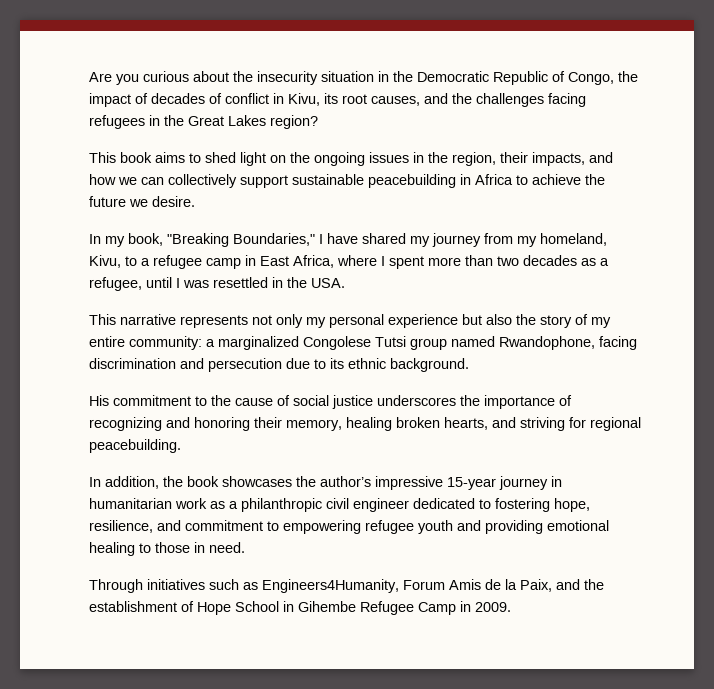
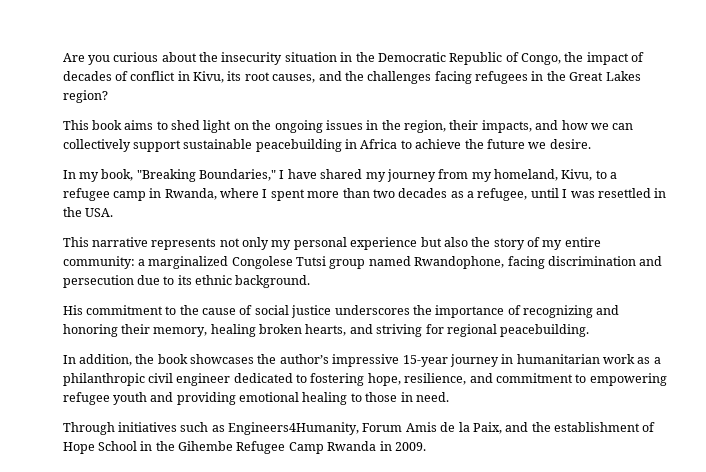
- In my book, "Breaking Boundaries," I have shared my journey from my homeland, Kivu, to a refugee camp in East Africa, where I spent more than two decades as a refugee, until I was resettled in the USA.
+ In my book, "Breaking Boundaries," I have shared my journey from my homeland, Kivu, to a refugee camp in Rwanda, where I spent more than two decades as a refugee, until I was resettled in the USA.
- Through initiatives such as Engineers4Humanity, Forum Amis de la Paix, and the establishment of Hope School in Gihembe Refugee Camp in 2009.
+ Through initiatives such as Engineers4Humanity, Forum Amis de la Paix, and the establishment of Hope School in the Gihembe Refugee Camp Rwanda in 2009.

